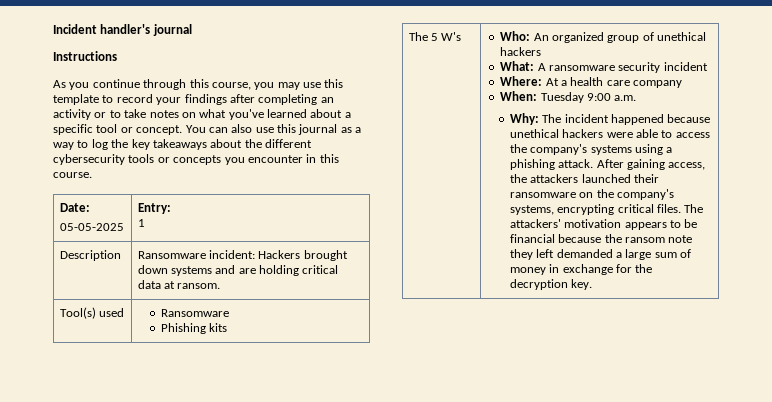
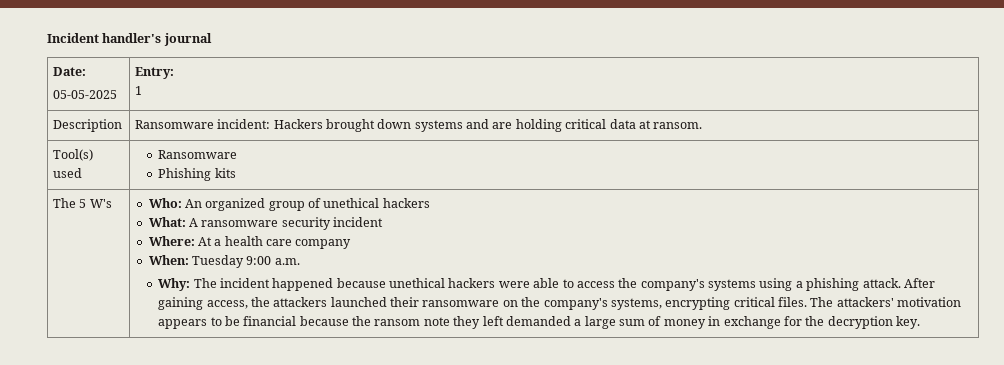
- Instructions
- As you continue through this course, you may use this template to record your findings after completing an activity or to take notes on what you've learned about a specific tool or concept. You can also use this journal as a way to log the key takeaways about the different cybersecurity tools or concepts you encounter in this course.

